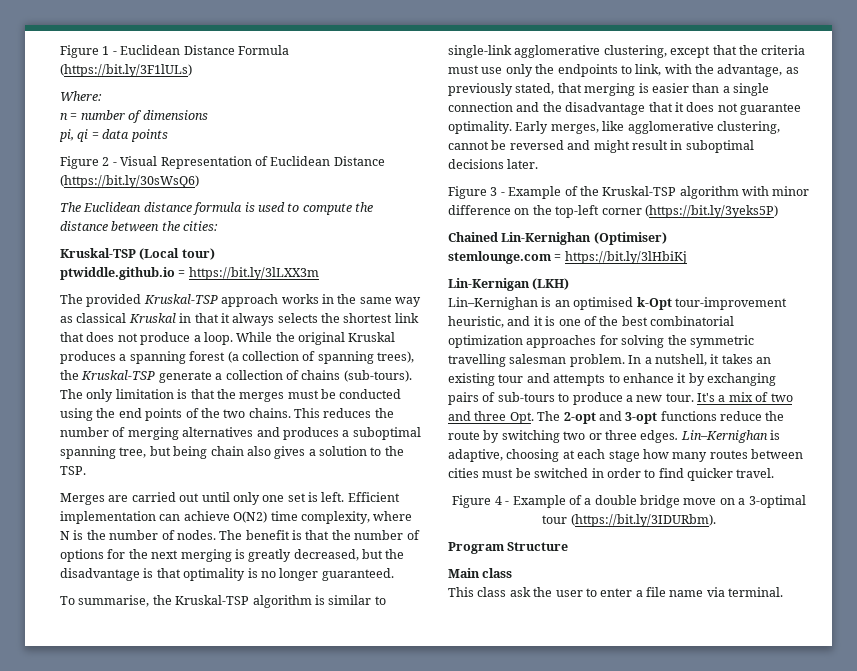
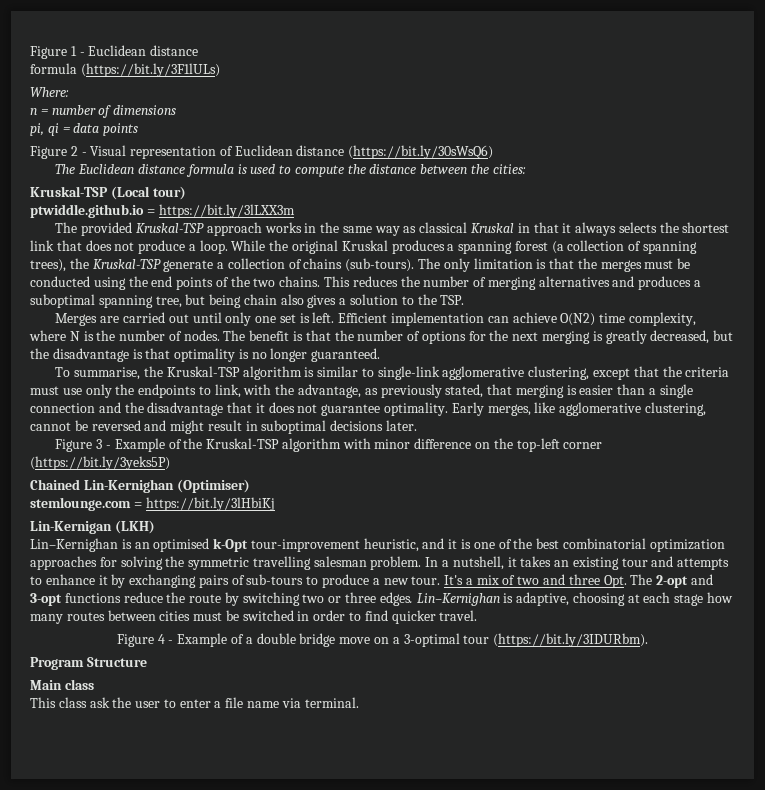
- Figure 1 - Euclidean Distance Formula (https://bit.ly/3F1lULs)
+ Figure 1 - Euclidean distance
+ formula (https://bit.ly/3F1lULs)
- Figure 2 - Visual Representation of Euclidean Distance (https://bit.ly/30sWsQ6)
+ Figure 2 - Visual representation of Euclidean distance (https://bit.ly/30sWsQ6)

